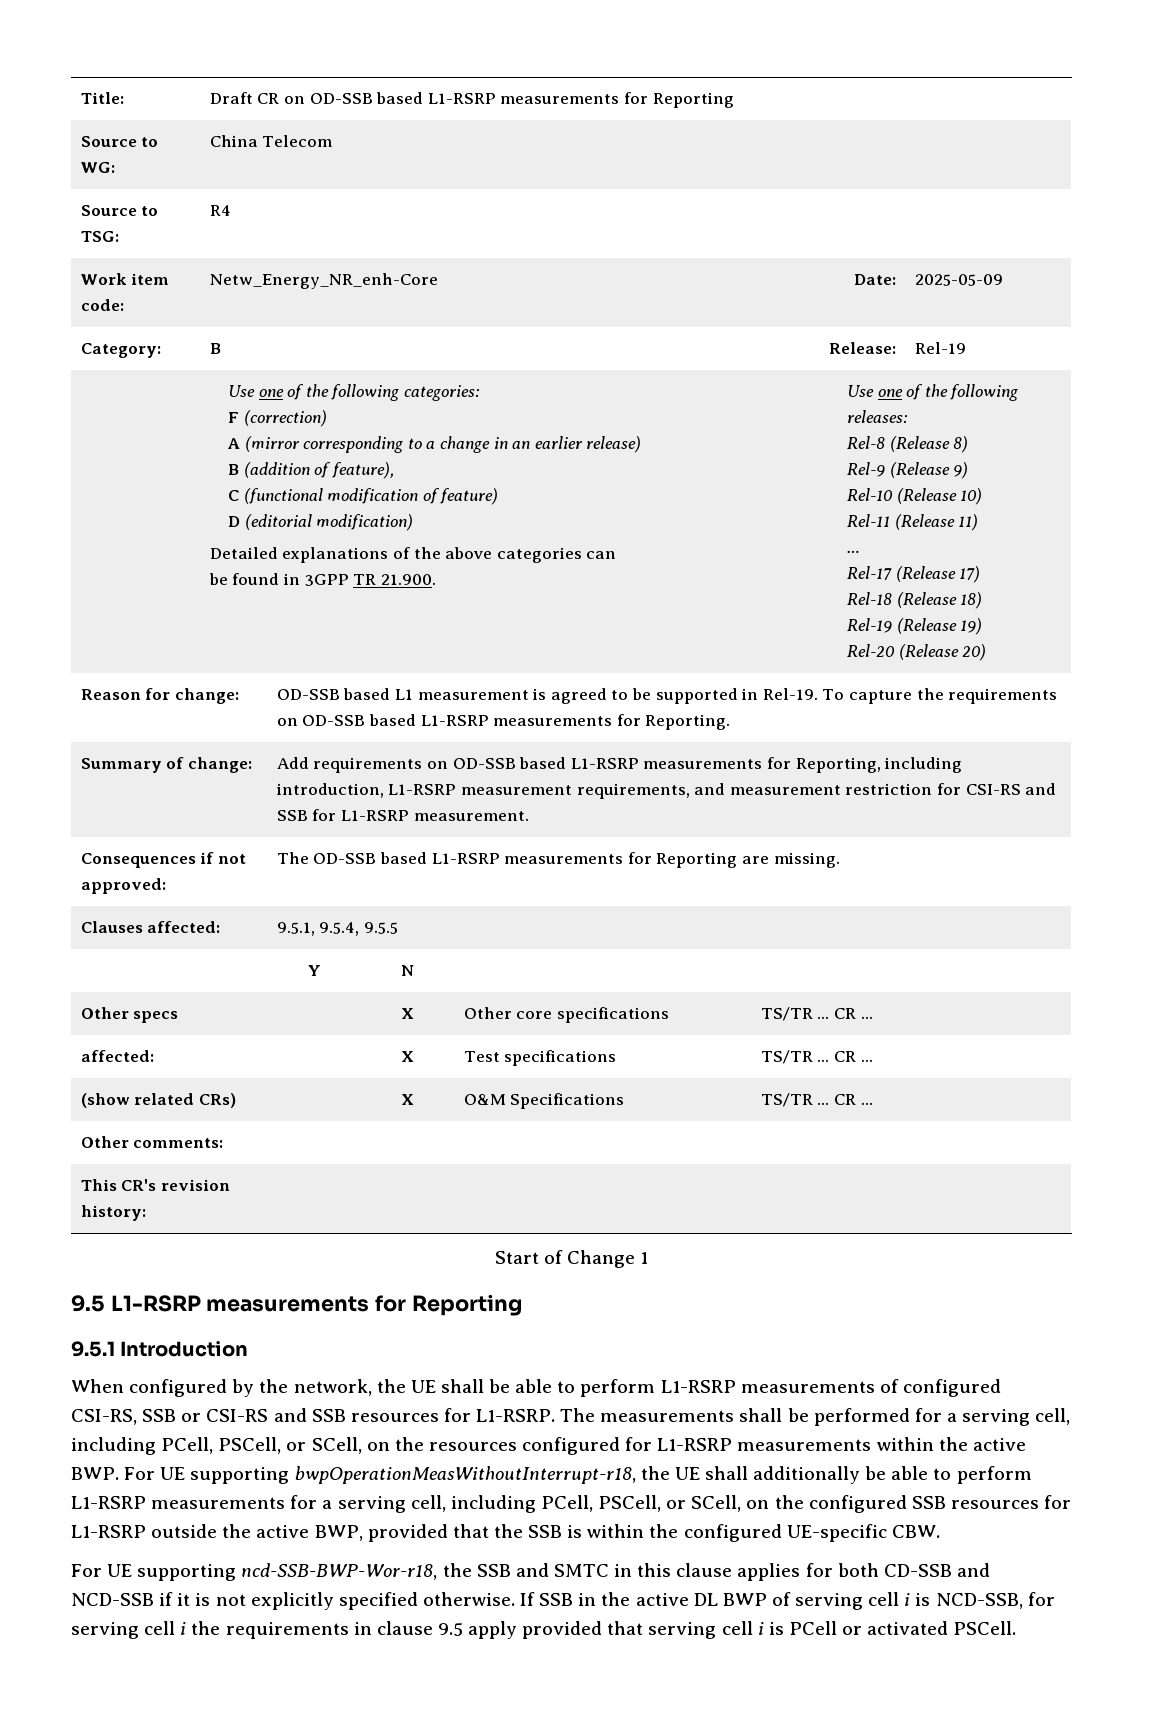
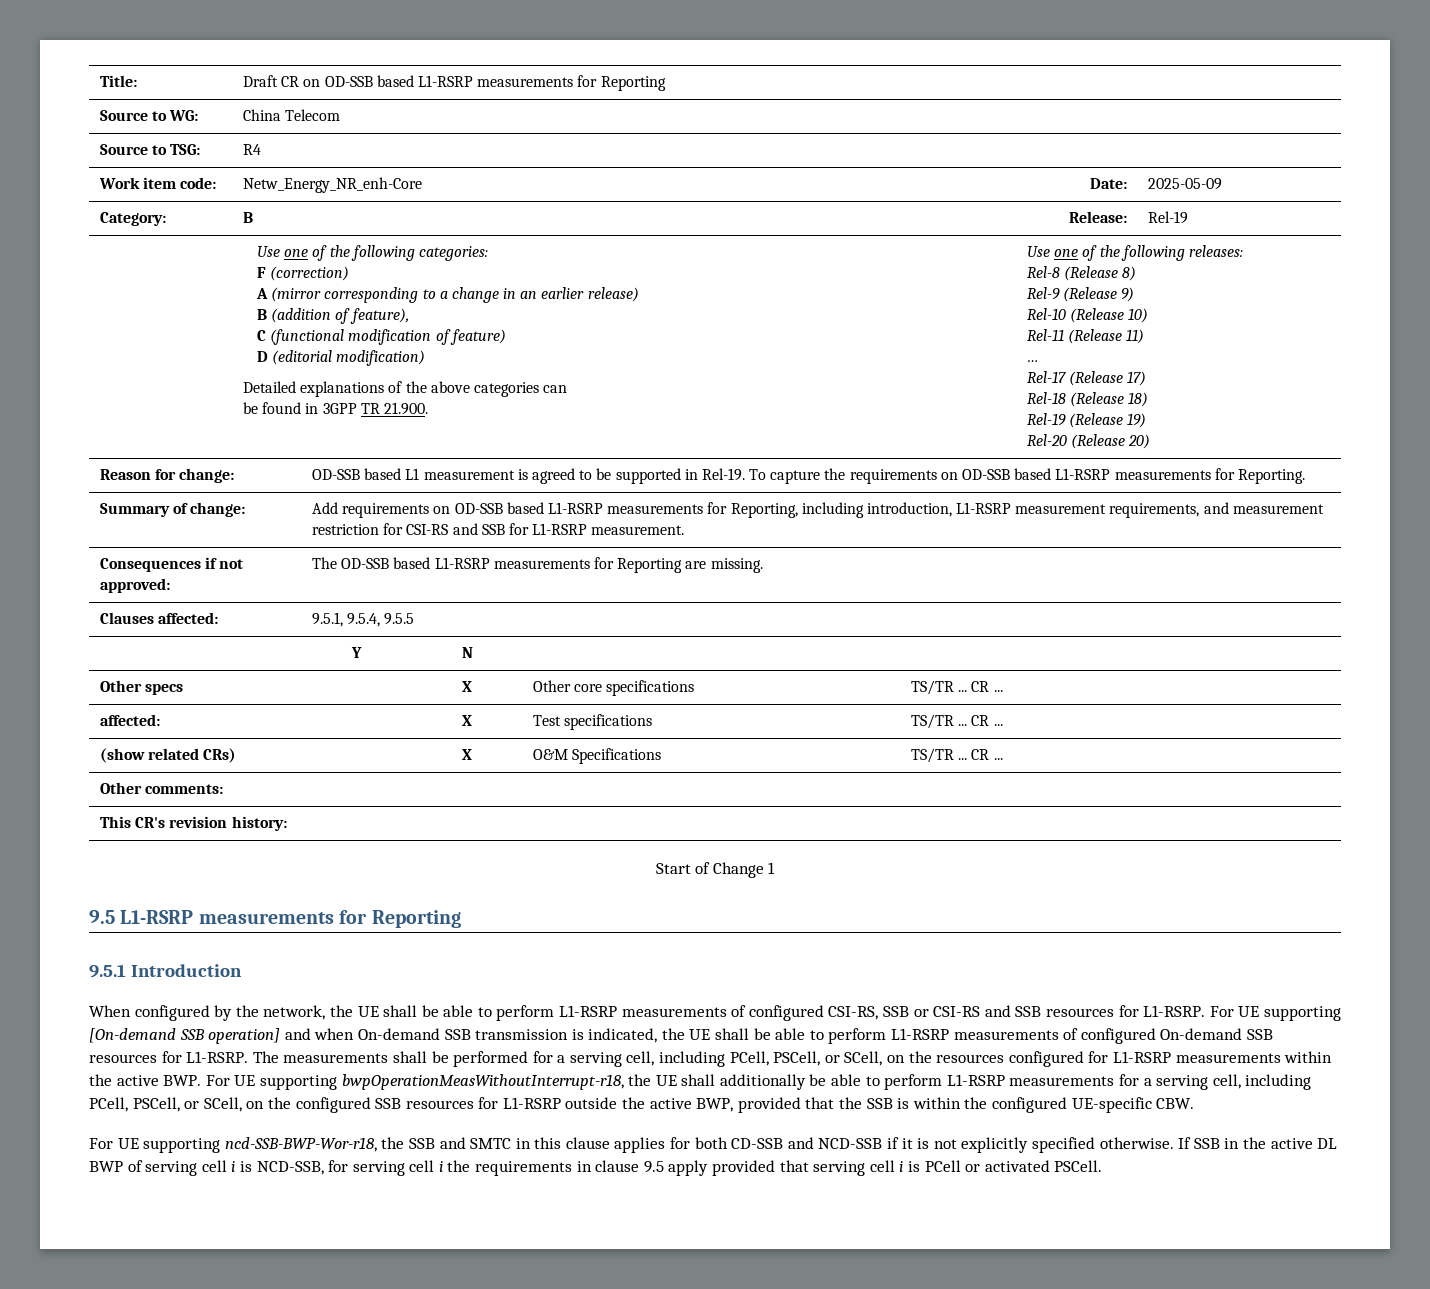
+ For UE supporting [On-demand SSB operation] and when On-demand SSB transmission is indicated, the UE shall be able to perform L1-RSRP measurements of configured On-demand SSB resources for L1-RSRP.

